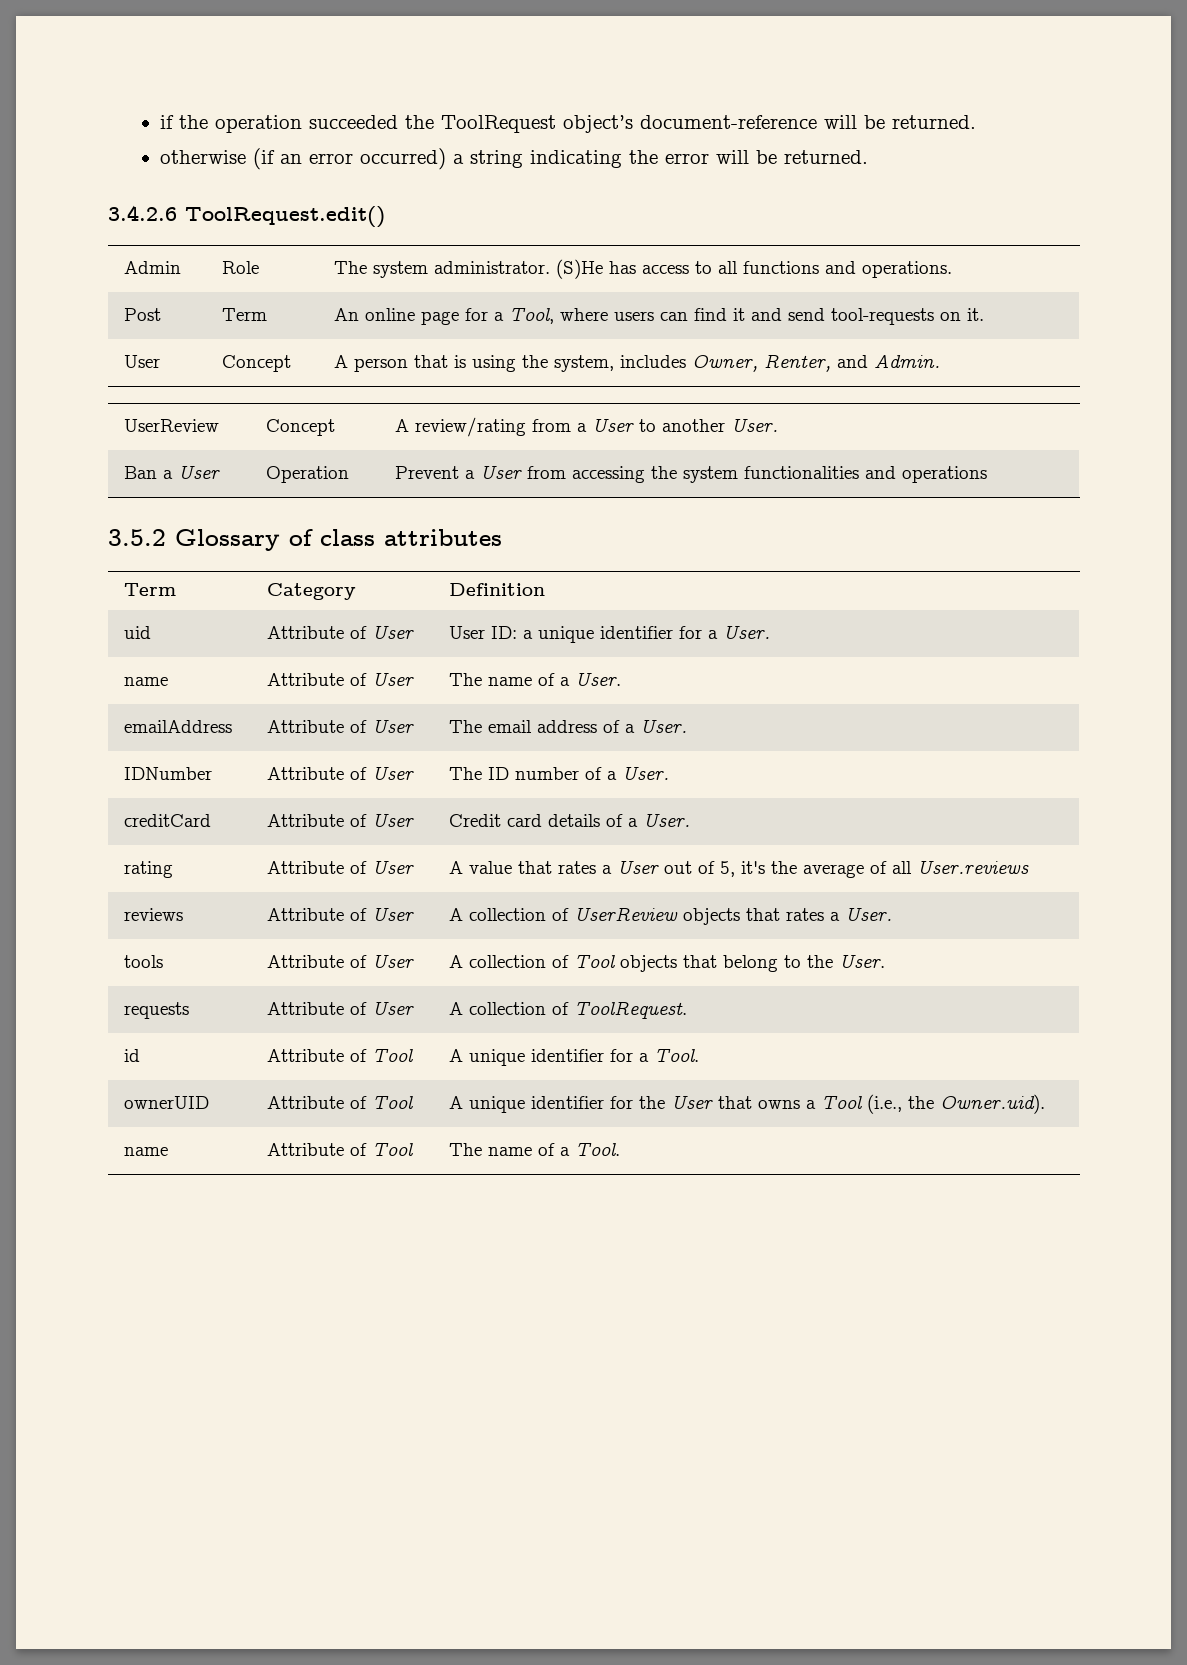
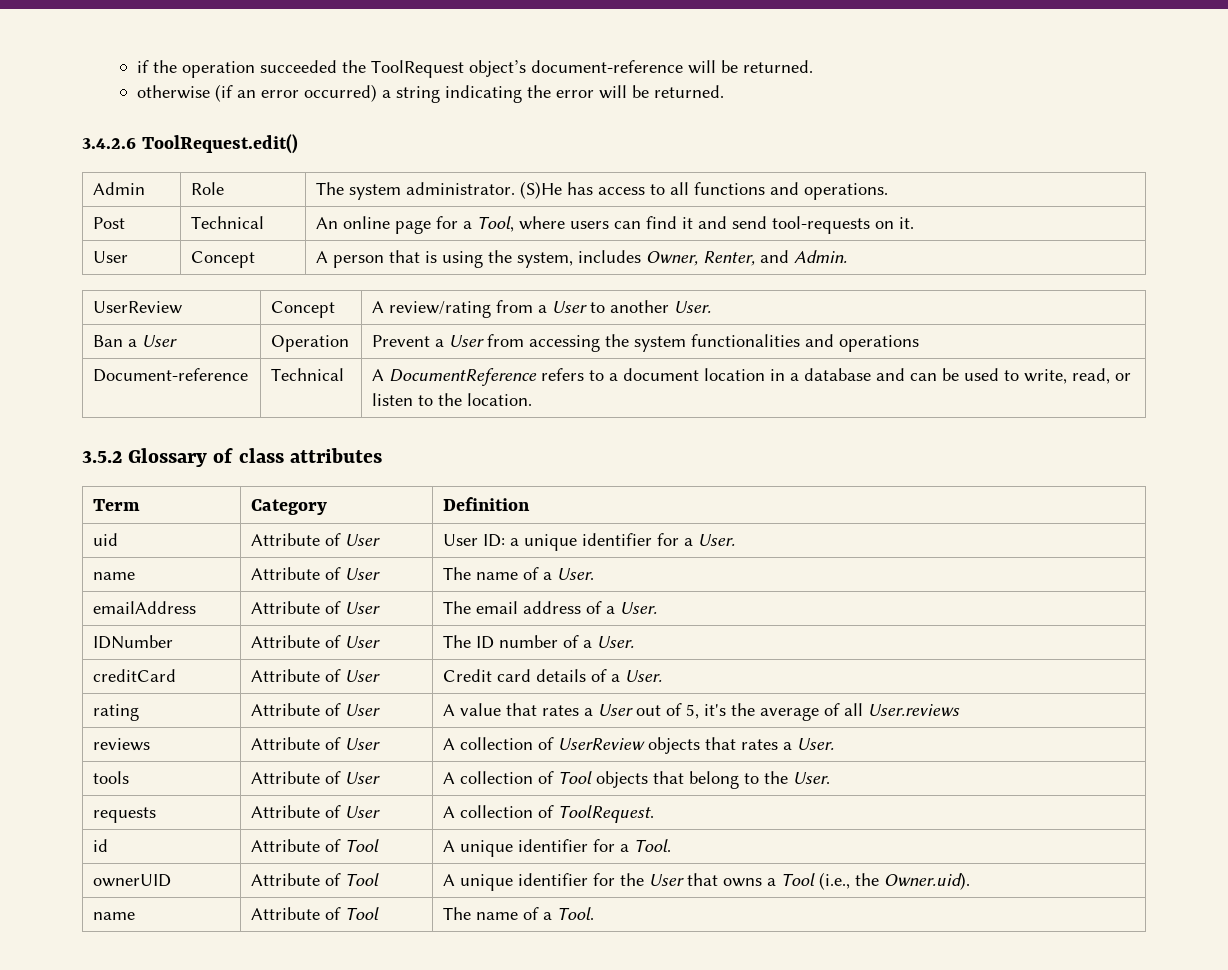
- Post | Term | An online page for a Tool, where users can find it and send tool-requests on it.
+ Post | Technical | An online page for a Tool, where users can find it and send tool-requests on it.
+ Document-reference | Technical | A DocumentReference refers to a document location in a database and can be used to write, read, or listen to the location.

